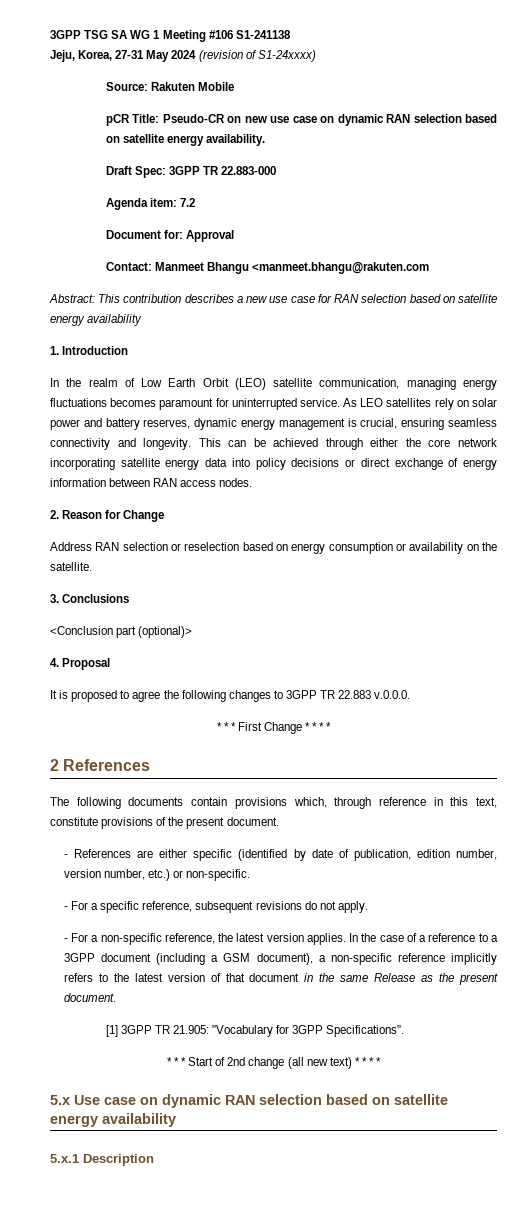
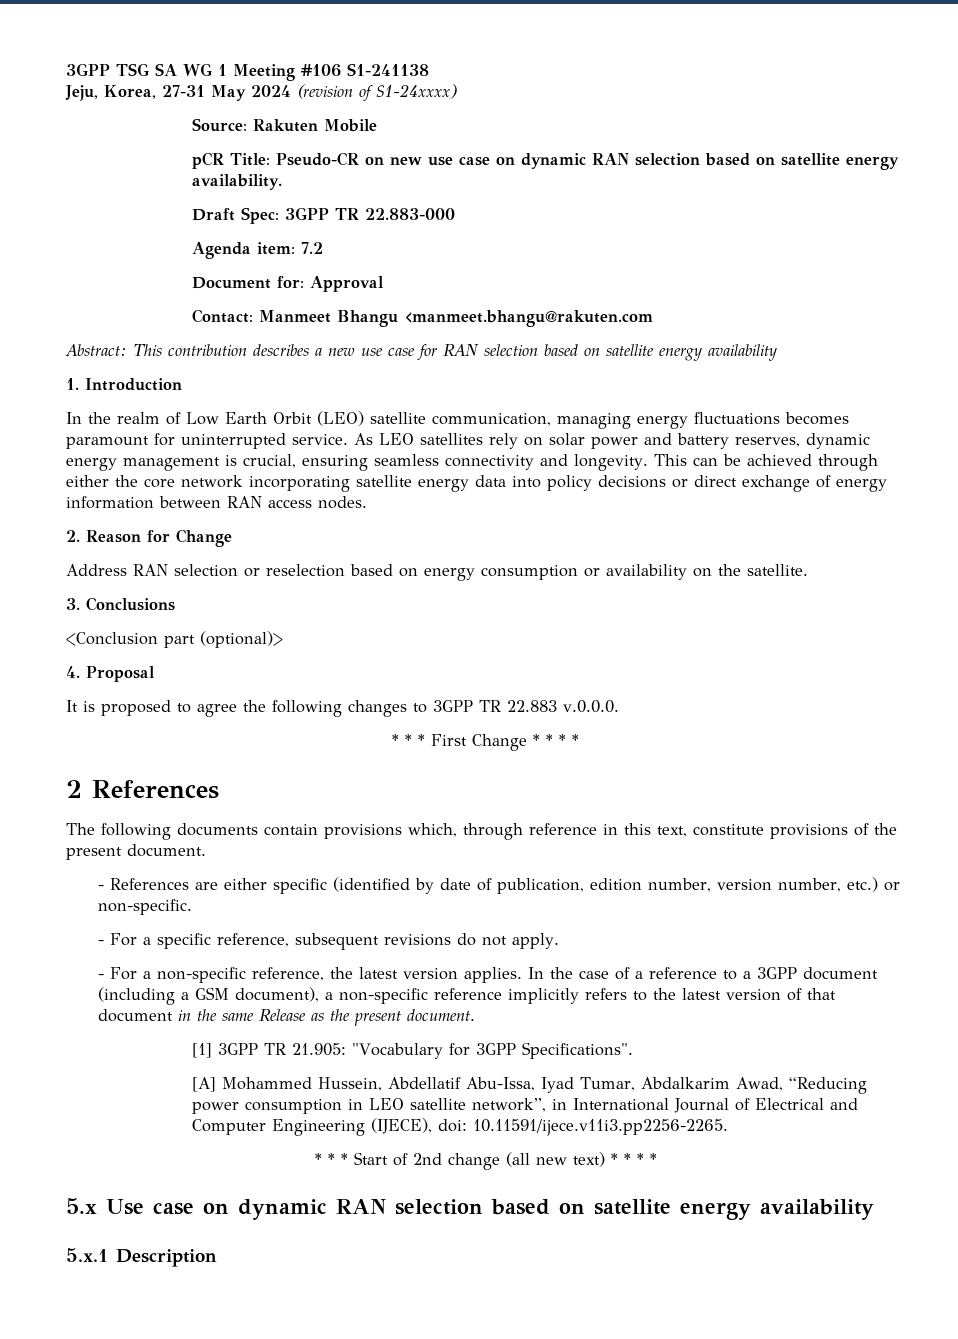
+ [A] Mohammed Hussein, Abdellatif Abu-Issa, Iyad Tumar, Abdalkarim Awad, “Reducing power consumption in LEO satellite network”, in International Journal of Electrical and Computer Engineering (IJECE), doi: 10.11591/ijece.v11i3.pp2256-2265.

